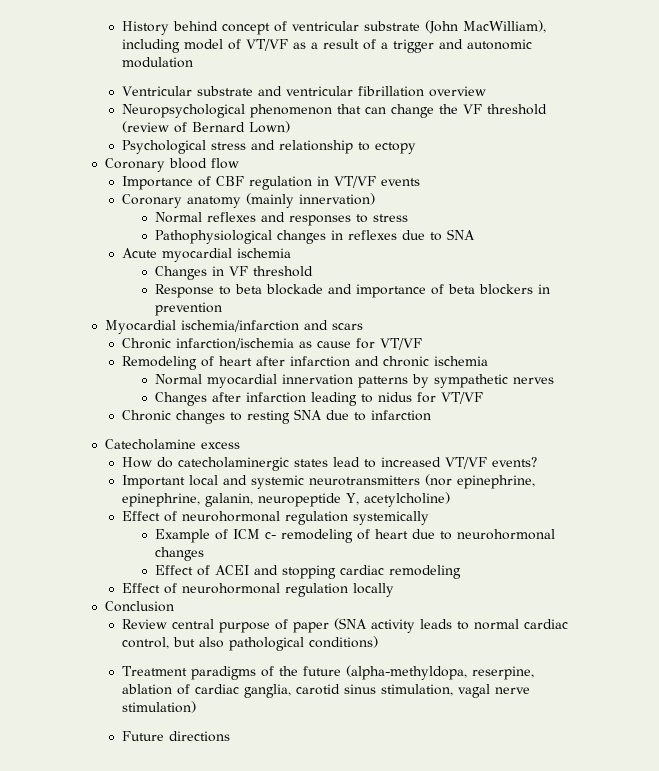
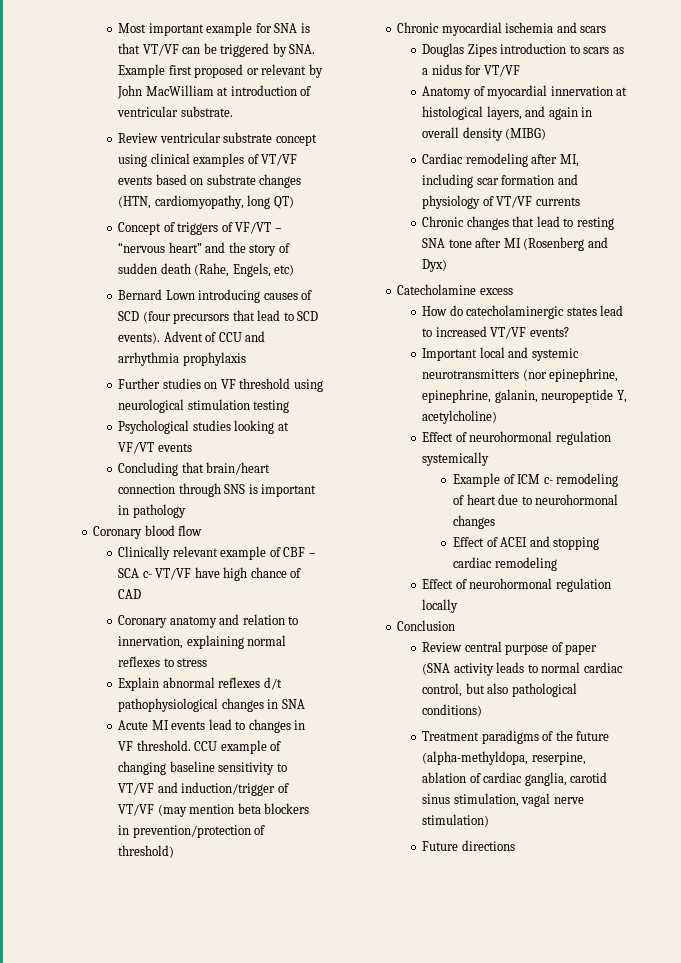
- History behind concept of ventricular substrate (John MacWilliam), including model of VT/VF as a result of a trigger and autonomic modulation
- Ventricular substrate and ventricular fibrillation overview
- Neuropsychological phenomenon that can change the VF threshold (review of Bernard Lown)
- Psychological stress and relationship to ectopy
+ Most important example for SNA is that VT/VF can be triggered by SNA. Example first proposed or relevant by John MacWilliam at introduction of ventricular substrate.
+ Review ventricular substrate concept using clinical examples of VT/VF events based on substrate changes (HTN, cardiomyopathy, long QT)
+ Concept of triggers of VF/VT – “nervous heart” and the story of sudden death (Rahe, Engels, etc)
+ Bernard Lown introducing causes of SCD (four precursors that lead to SCD events). Advent of CCU and arrhythmia prophylaxis
+ Further studies on VF threshold using neurological stimulation testing
+ Psychological studies looking at VF/VT events
+ Concluding that brain/heart connection through SNS is important in pathology
  Coronary blood flow
- Importance of CBF regulation in VT/VF events
- Coronary anatomy (mainly innervation)
- Normal reflexes and responses to stress
- Pathophysiological changes in reflexes due to SNA
- Acute myocardial ischemia
- Changes in VF threshold
- Response to beta blockade and importance of beta blockers in prevention
- Myocardial ischemia/infarction and scars
- Chronic infarction/ischemia as cause for VT/VF
- Remodeling of heart after infarction and chronic ischemia
- Normal myocardial innervation patterns by sympathetic nerves
- Changes after infarction leading to nidus for VT/VF
+ Clinically relevant example of CBF – SCA c- VT/VF have high chance of CAD
+ Coronary anatomy and relation to innervation, explaining normal reflexes to stress
+ Explain abnormal reflexes d/t pathophysiological changes in SNA
+ Acute MI events lead to changes in VF threshold. CCU example of changing baseline sensitivity to VT/VF and induction/trigger of VT/VF (may mention beta blockers in prevention/protection of threshold)
+ Chronic myocardial ischemia and scars
+ Douglas Zipes introduction to scars as a nidus for VT/VF
+ Anatomy of myocardial innervation at histological layers, and again in overall density (MIBG)
+ Cardiac remodeling after MI, including scar formation and physiology of VT/VF currents
- Chronic changes to resting SNA due to infarction
+ Chronic changes that lead to resting SNA tone after MI (Rosenberg and Dyx)

